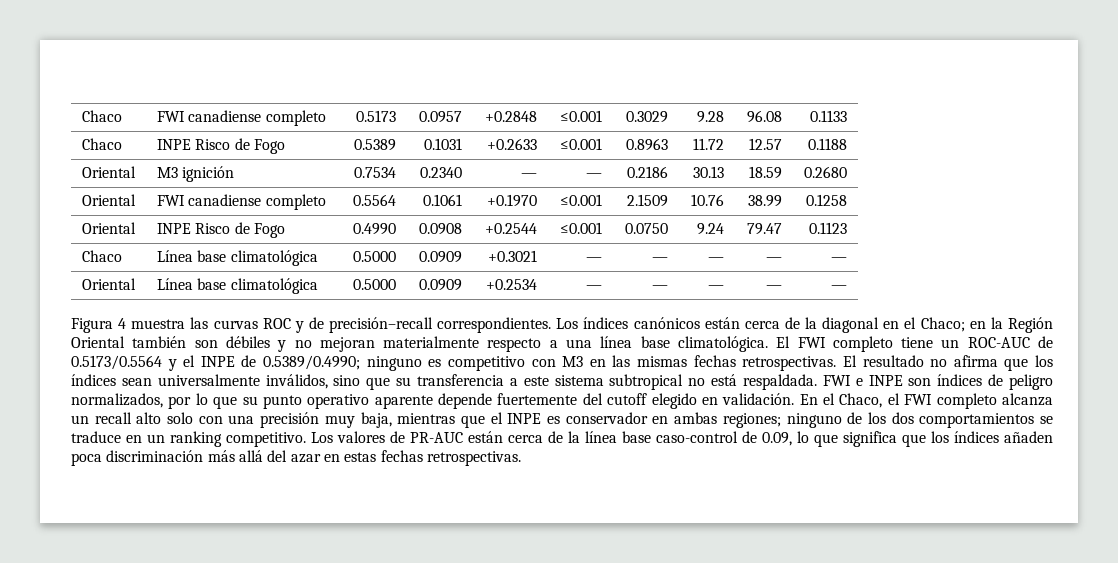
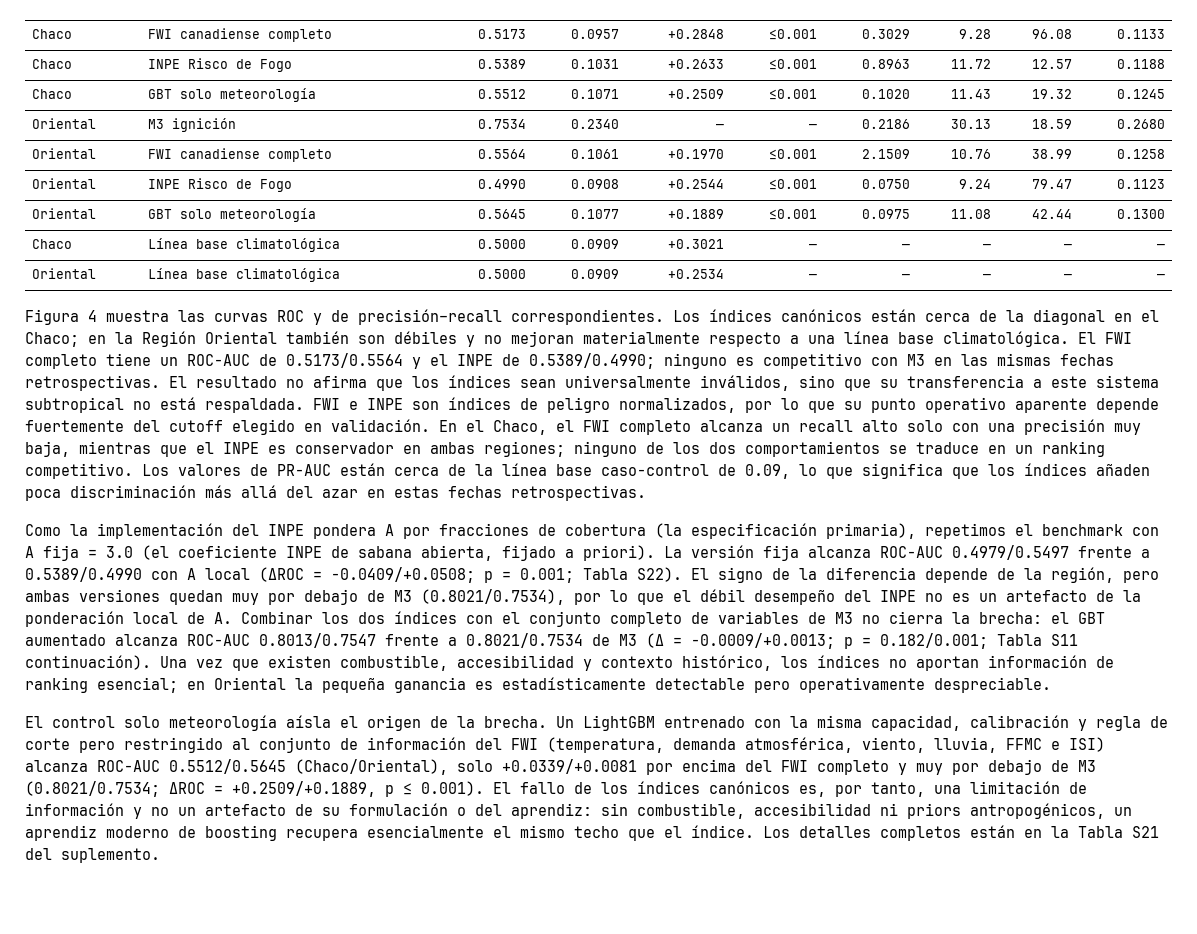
+ Chaco | GBT solo meteorología | 0.5512 | 0.1071 | +0.2509 | ≤0.001 | 0.1020 | 11.43 | 19.32 | 0.1245
+ Oriental | GBT solo meteorología | 0.5645 | 0.1077 | +0.1889 | ≤0.001 | 0.0975 | 11.08 | 42.44 | 0.1300
+ Como la implementación del INPE pondera A por fracciones de cobertura (la especificación primaria), repetimos el benchmark con A fija = 3.0 (el coeficiente INPE de sabana abierta, fijado a priori). La versión fija alcanza ROC-AUC 0.4979/0.5497 frente a 0.5389/0.4990 con A local (ΔROC = −0.0409/+0.0508; p = 0.001; Tabla S22). El signo de la diferencia depende de la región, pero ambas versiones quedan muy por debajo de M3 (0.8021/0.7534), por lo que el débil desempeño del INPE no es un artefacto de la ponderación local de A. Combinar los dos índices con el conjunto completo de variables de M3 no cierra la brecha: el GBT aumentado alcanza ROC-AUC 0.8013/0.7547 frente a 0.8021/0.7534 de M3 (Δ = −0.0009/+0.0013; p = 0.182/0.001; Tabla S11 continuación). Una vez que existen combustible, accesibilidad y contexto histórico, los índices no aportan información de ranking esencial; en Oriental la pequeña ganancia es estadísticamente detectable pero operativamente despreciable.
+ El control solo meteorología aísla el origen de la brecha. Un LightGBM entrenado con la misma capacidad, calibración y regla de corte pero restringido al conjunto de información del FWI (temperatura, demanda atmosférica, viento, lluvia, FFMC e ISI) alcanza ROC-AUC 0.5512/0.5645 (Chaco/Oriental), solo +0.0339/+0.0081 por encima del FWI completo y muy por debajo de M3 (0.8021/0.7534; ΔROC = +0.2509/+0.1889, p ≤ 0.001). El fallo de los índices canónicos es, por tanto, una limitación de información y no un artefacto de su formulación o del aprendiz: sin combustible, accesibilidad ni priors antropogénicos, un aprendiz moderno de boosting recupera esencialmente el mismo techo que el índice. Los detalles completos están en la Tabla S21 del suplemento.

